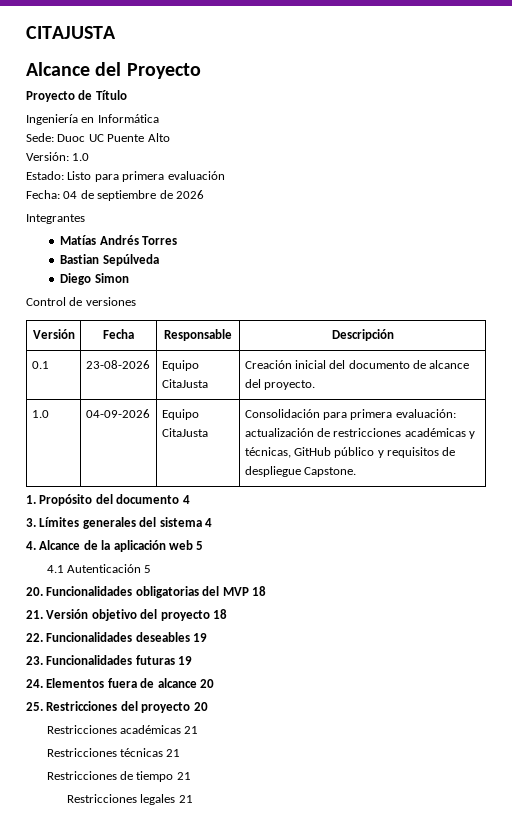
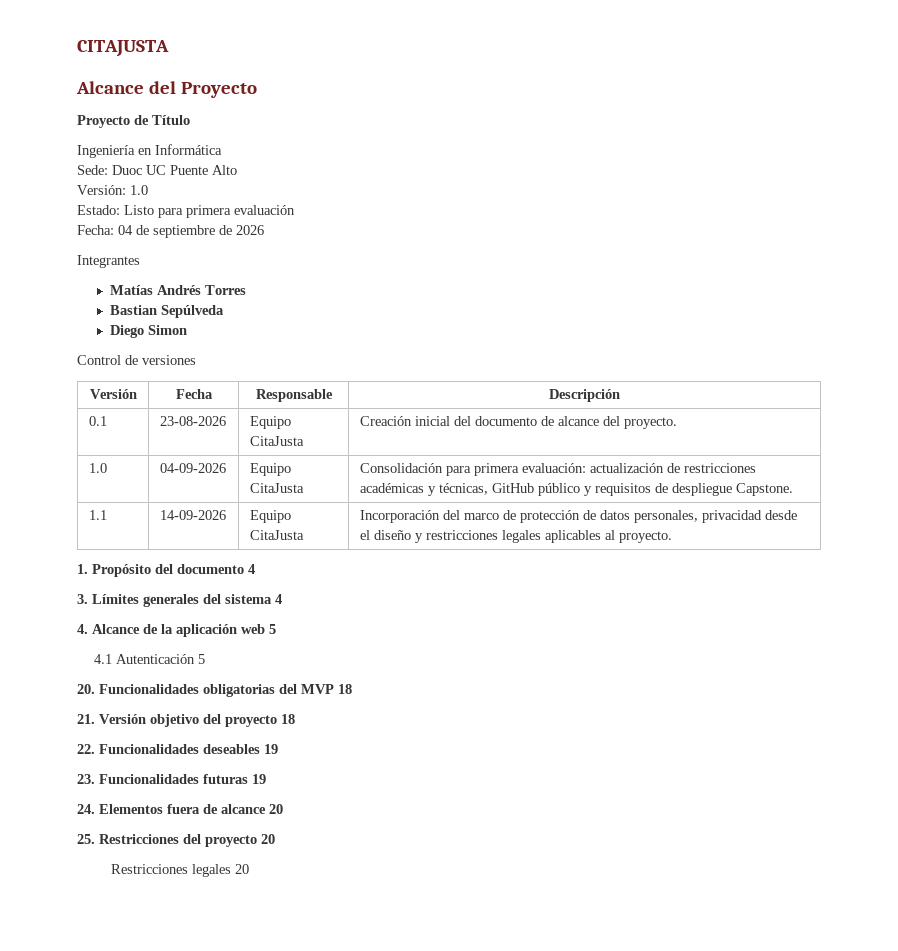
+ 1.1 | 14-09-2026 | Equipo CitaJusta | Incorporación del marco de protección de datos personales, privacidad desde el diseño y restricciones legales aplicables al proyecto.
- Restricciones académicas 21
- Restricciones técnicas 21
- Restricciones de tiempo 21
- Restricciones legales 21
+ Restricciones legales 20

